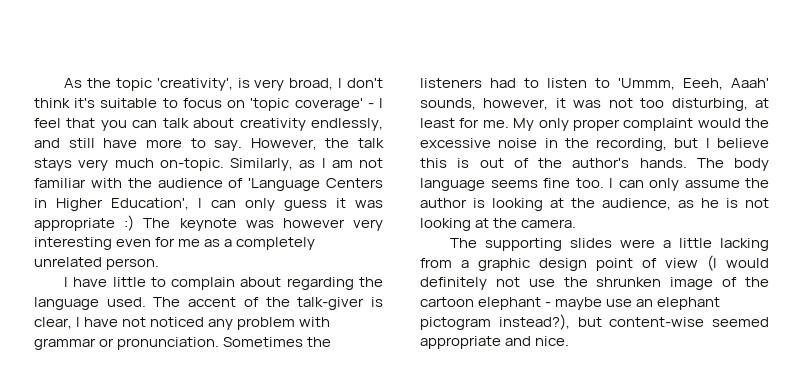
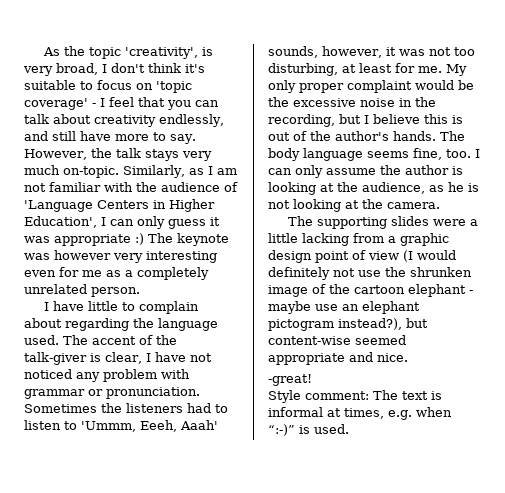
- My only proper complaint would the excessive noise in the recording, but I believe this is out of the author's hands.
+ My only proper complaint would be the excessive noise in the recording, but I believe this is out of the author's hands.
- The body language seems fine too.
+ The body language seems fine, too.
+ -great!
+ Style comment: The text is informal at times, e.g. when “:-)” is used.

